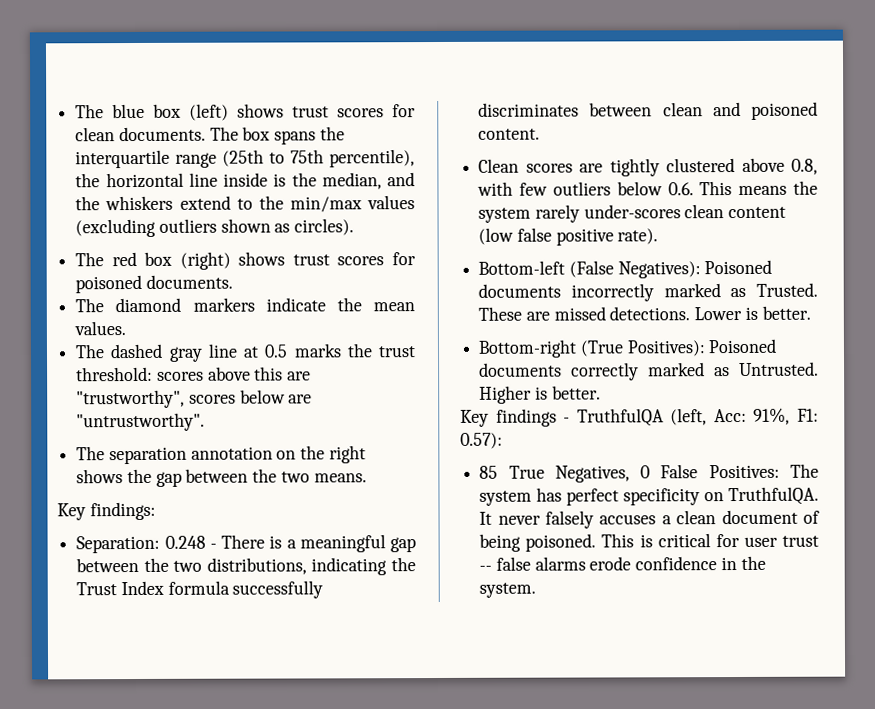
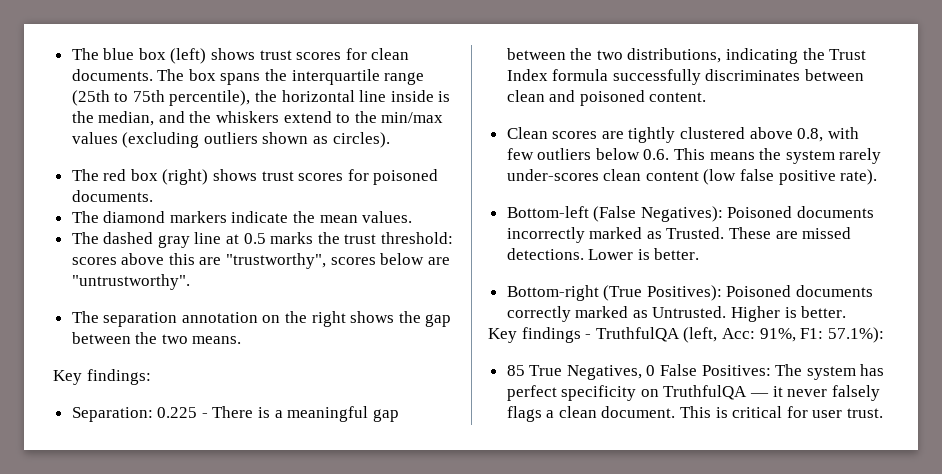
- Separation: 0.248 - There is a meaningful gap between the two distributions, indicating the Trust Index formula successfully discriminates between clean and poisoned content.
+ Separation: 0.225 - There is a meaningful gap between the two distributions, indicating the Trust Index formula successfully discriminates between clean and poisoned content.
- Key findings - TruthfulQA (left, Acc: 91%, F1: 0.57):
+ Key findings - TruthfulQA (left, Acc: 91%, F1: 57.1%):
- 85 True Negatives, 0 False Positives: The system has perfect specificity on TruthfulQA. It never falsely accuses a clean document of being poisoned.
+ 85 True Negatives, 0 False Positives: The system has perfect specificity on TruthfulQA — it never falsely flags a clean document.
- This is critical for user trust -- false alarms erode confidence in the system.
+ This is critical for user trust.

